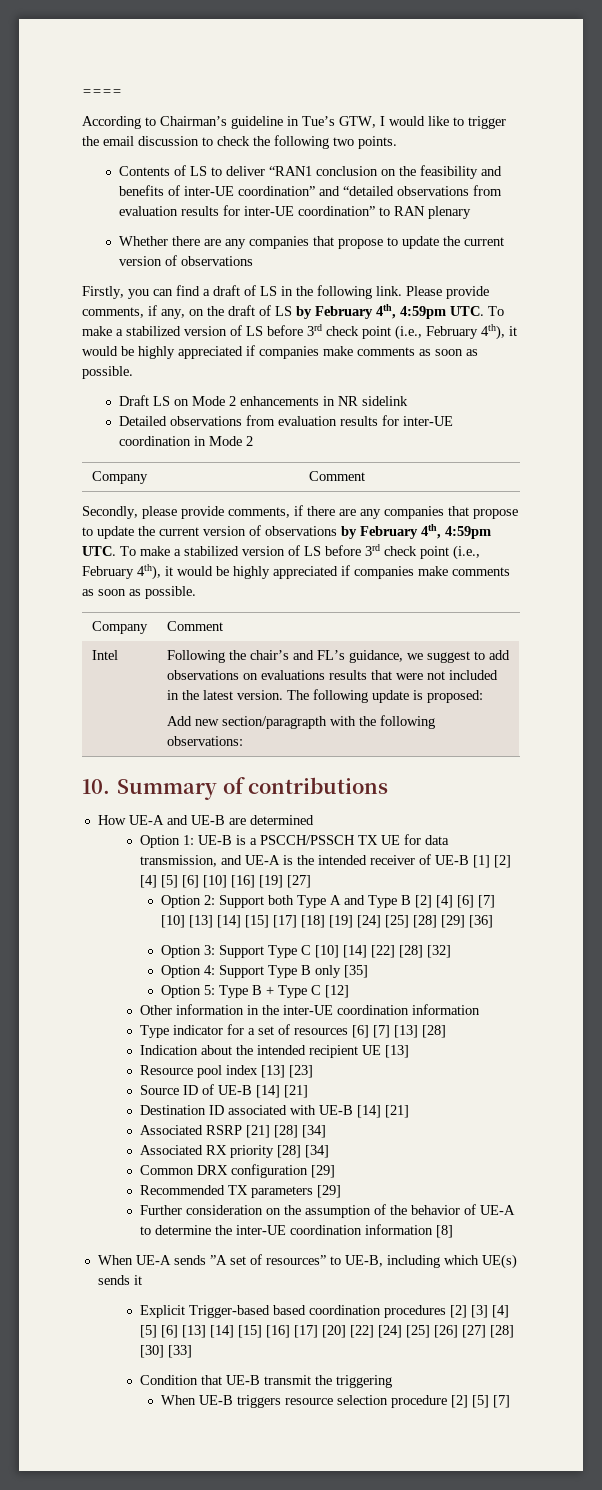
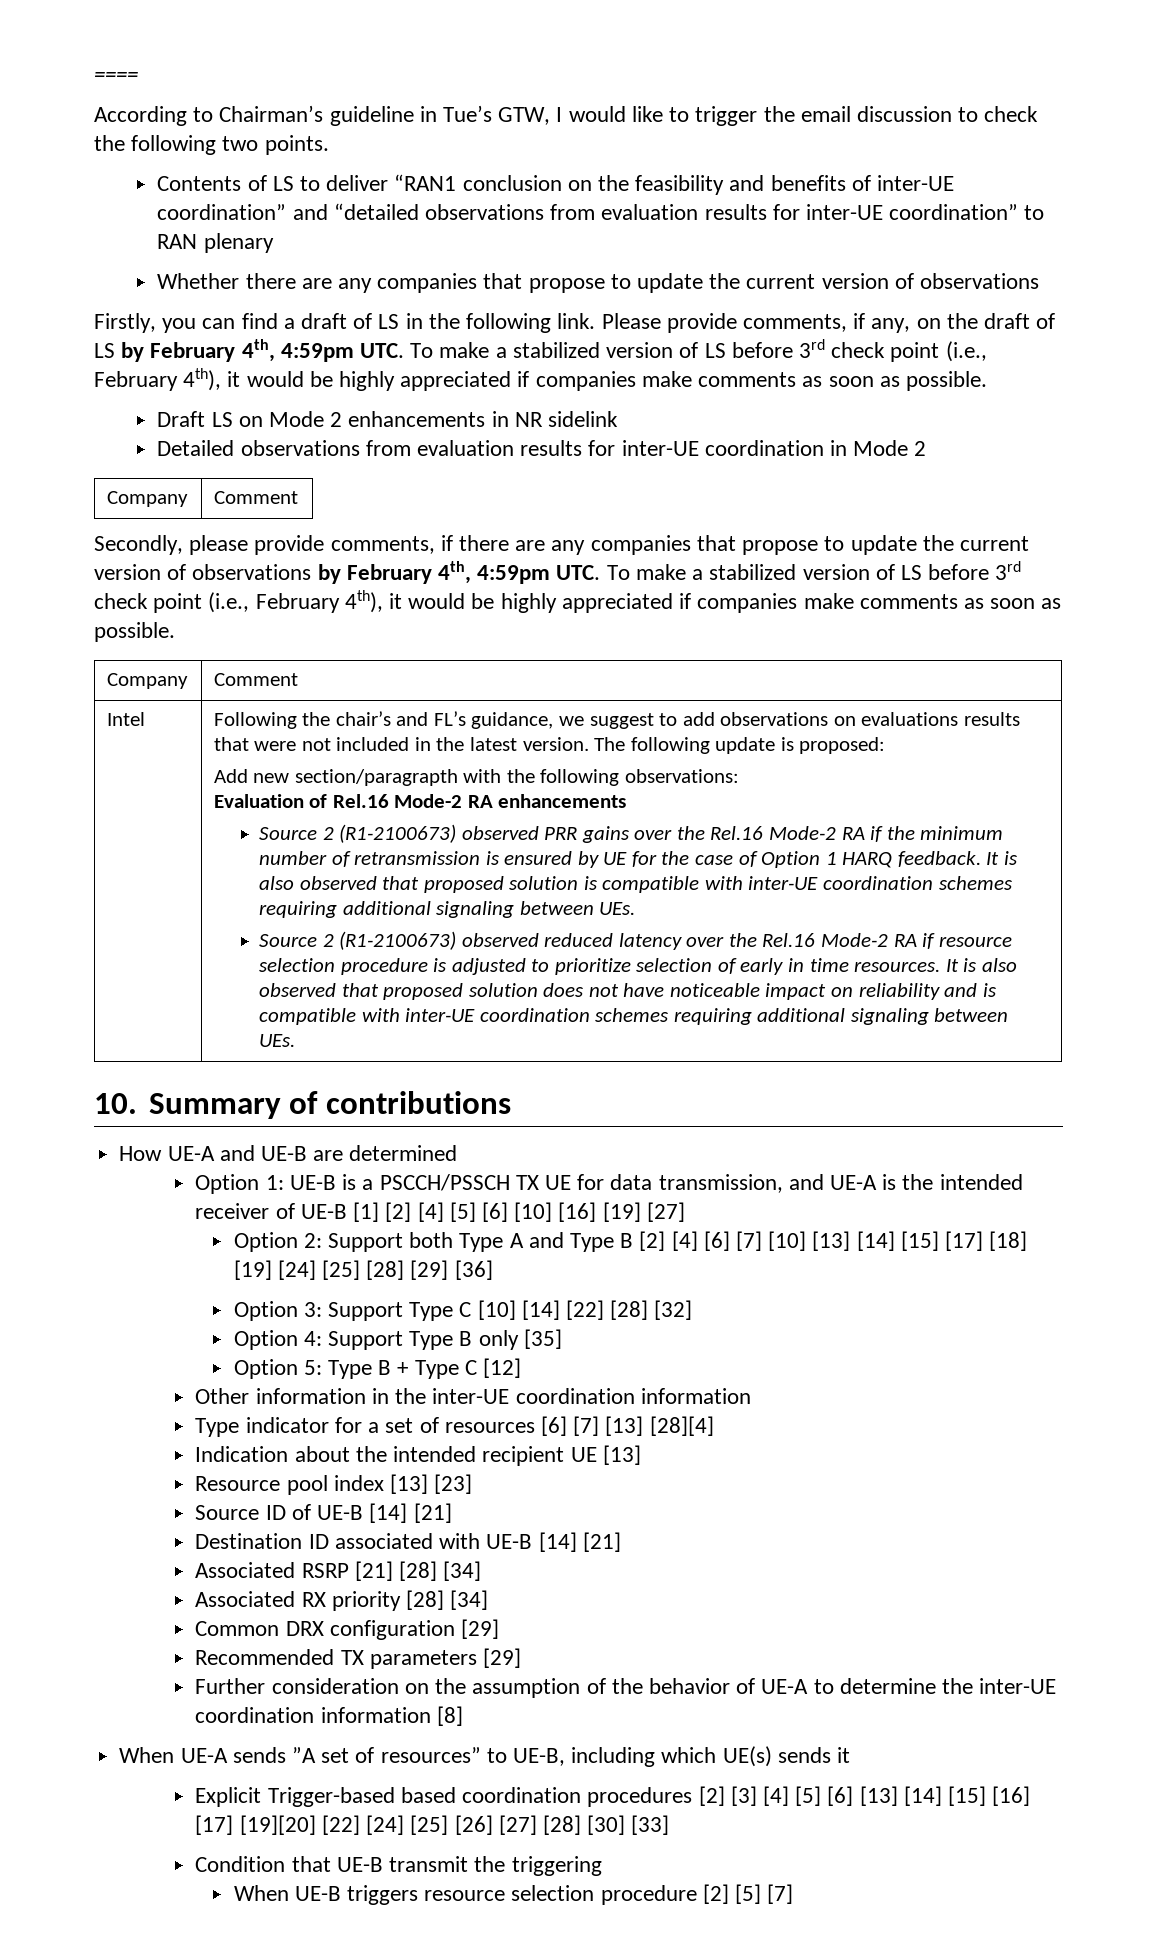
+ Evaluation of Rel.16 Mode-2 RA enhancements
+ Source 2 (R1-2100673) observed PRR gains over the Rel.16 Mode-2 RA if the minimum number of retransmission is ensured by UE for the case of Option 1 HARQ feedback. It is also observed that proposed solution is compatible with inter-UE coordination schemes requiring additional signaling between UEs.
+ Source 2 (R1-2100673) observed reduced latency over the Rel.16 Mode-2 RA if resource selection procedure is adjusted to prioritize selection of early in time resources. It is also observed that proposed solution does not have noticeable impact on reliability and is compatible with inter-UE coordination schemes requiring additional signaling between UEs.
- Type indicator for a set of resources [6] [7] [13] [28]
+ Type indicator for a set of resources [6] [7] [13] [28][4]
- Explicit Trigger-based based coordination procedures [2] [3] [4] [5] [6] [13] [14] [15] [16] [17] [20] [22] [24] [25] [26] [27] [28] [30] [33]
+ Explicit Trigger-based based coordination procedures [2] [3] [4] [5] [6] [13] [14] [15] [16] [17] [19][20] [22] [24] [25] [26] [27] [28] [30] [33]

